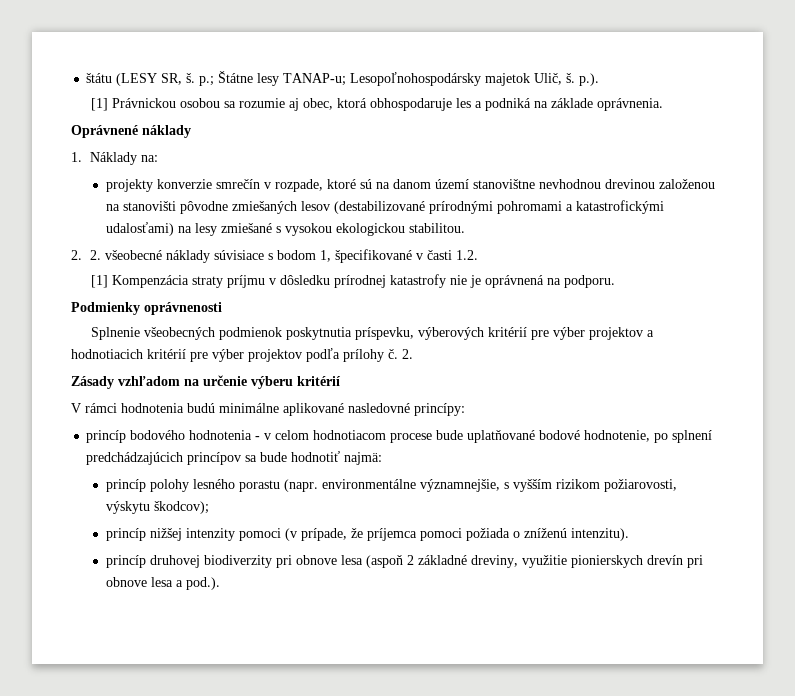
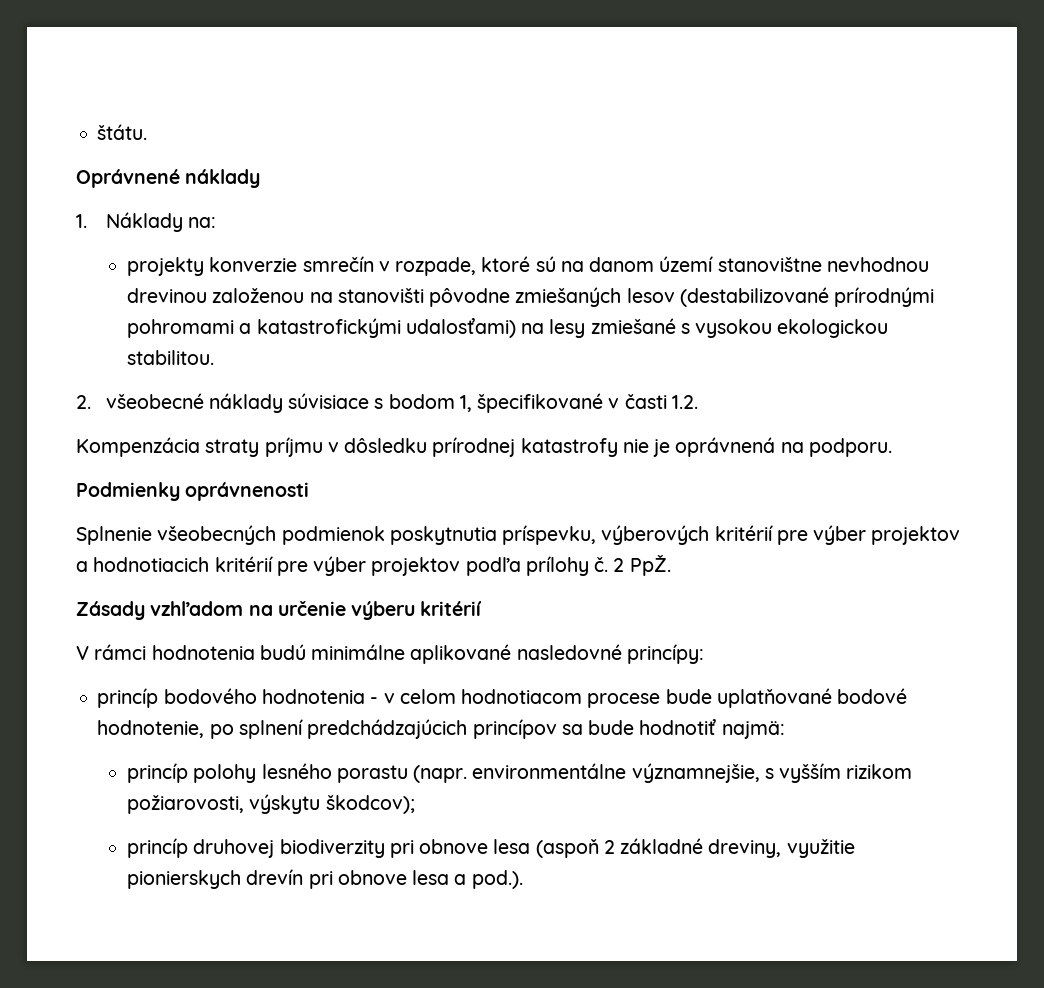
- štátu (LESY SR, š. p.; Štátne lesy TANAP-u; Lesopoľnohospodársky majetok Ulič, š. p.).
- [1] Právnickou osobou sa rozumie aj obec, ktorá obhospodaruje les a podniká na základe oprávnenia.
+ štátu.
- 2. 2. všeobecné náklady súvisiace s bodom 1, špecifikované v časti 1.2.
+ 2. všeobecné náklady súvisiace s bodom 1, špecifikované v časti 1.2.
- [1] Kompenzácia straty príjmu v dôsledku prírodnej katastrofy nie je oprávnená na podporu.
+ Kompenzácia straty príjmu v dôsledku prírodnej katastrofy nie je oprávnená na podporu.
- Splnenie všeobecných podmienok poskytnutia príspevku, výberových kritérií pre výber projektov a hodnotiacich kritérií pre výber projektov podľa prílohy č. 2.
+ Splnenie všeobecných podmienok poskytnutia príspevku, výberových kritérií pre výber projektov a hodnotiacich kritérií pre výber projektov podľa prílohy č. 2 PpŽ.
- princíp nižšej intenzity pomoci (v prípade, že príjemca pomoci požiada o zníženú intenzitu).

